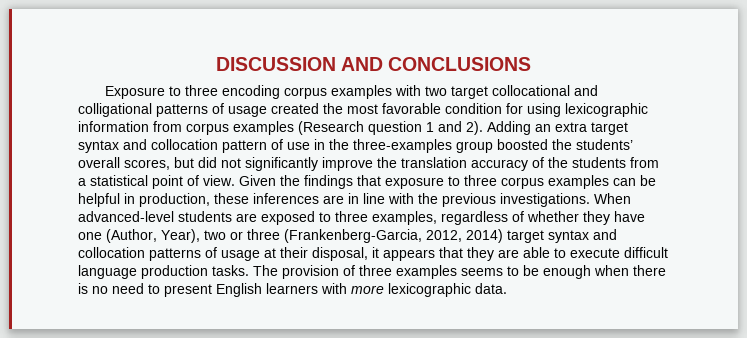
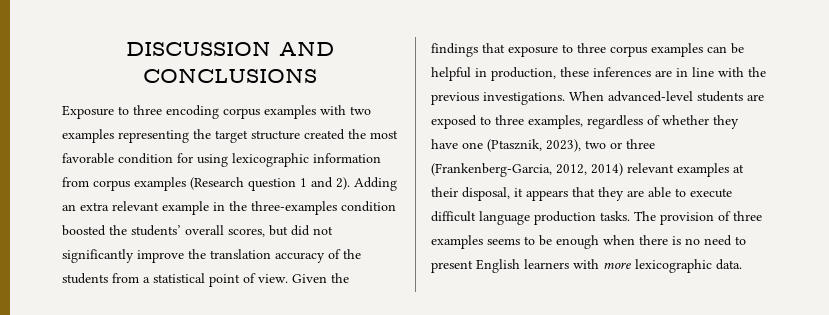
- Exposure to three encoding corpus examples with two target collocational and colligational patterns of usage created the most favorable condition for using lexicographic information from corpus examples (Research question 1 and 2).
+ Exposure to three encoding corpus examples with two examples representing the target structure created the most favorable condition for using lexicographic information from corpus examples (Research question 1 and 2).
- Adding an extra target syntax and collocation pattern of use in the three-examples group boosted the students’ overall scores, but did not significantly improve the translation accuracy of the students from a statistical point of view.
+ Adding an extra relevant example in the three-examples condition boosted the students’ overall scores, but did not significantly improve the translation accuracy of the students from a statistical point of view.
- When advanced-level students are exposed to three examples, regardless of whether they have one (Author, Year), two or three (Frankenberg-Garcia, 2012, 2014) target syntax and collocation patterns of usage at their disposal, it appears that they are able to execute difficult language production tasks.
+ When advanced-level students are exposed to three examples, regardless of whether they have one (Ptasznik, 2023), two or three (Frankenberg-Garcia, 2012, 2014) relevant examples at their disposal, it appears that they are able to execute difficult language production tasks.

